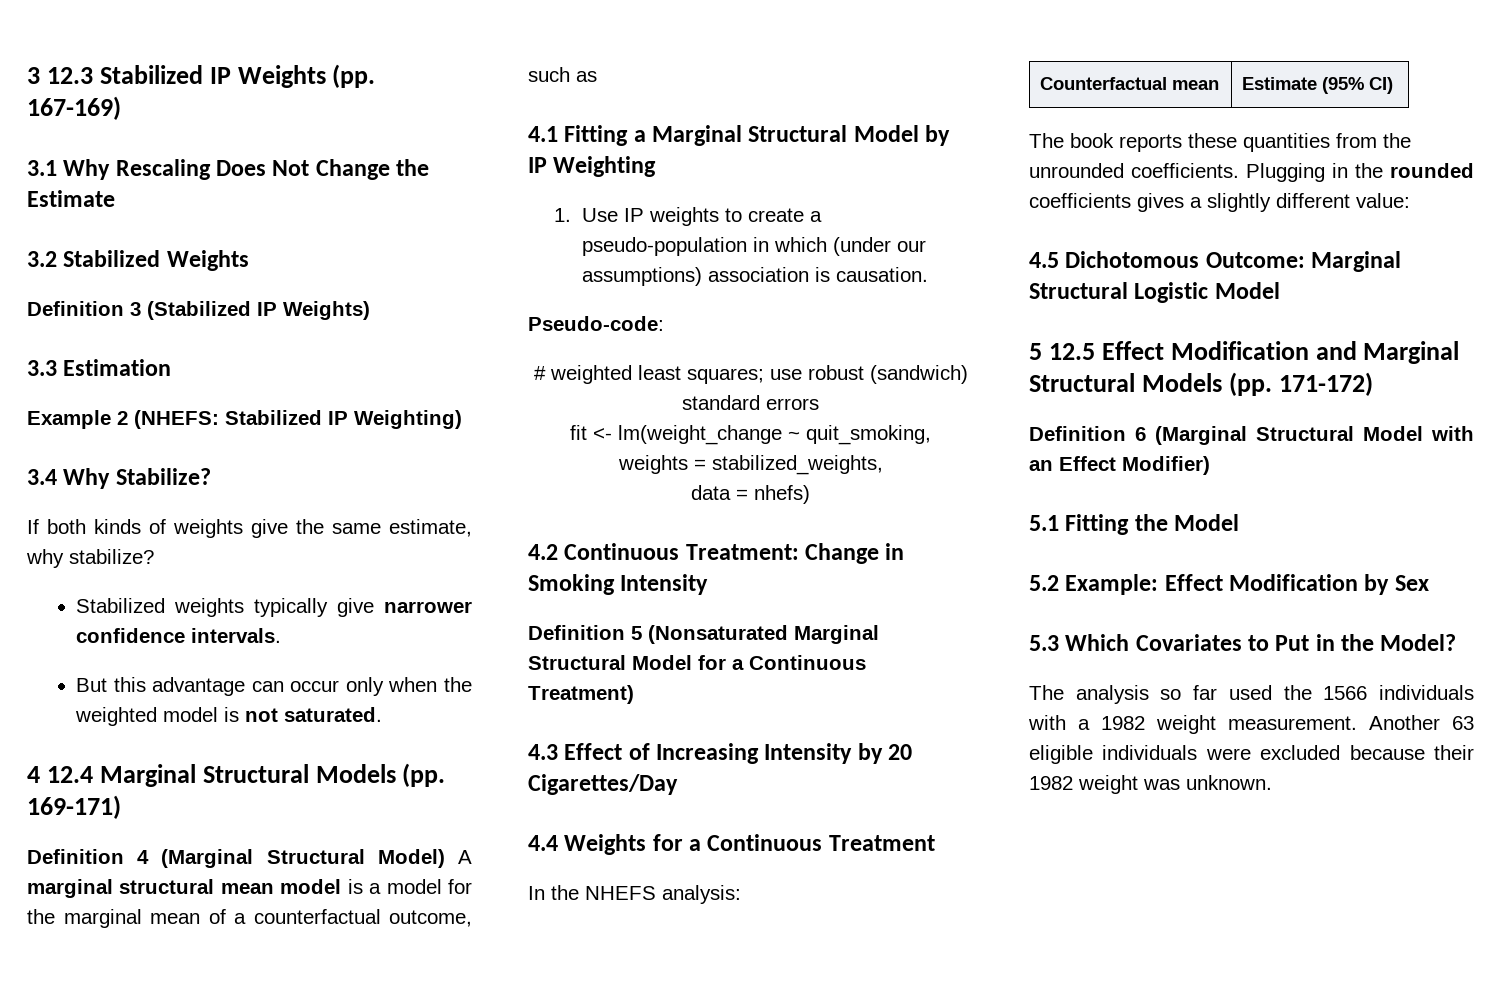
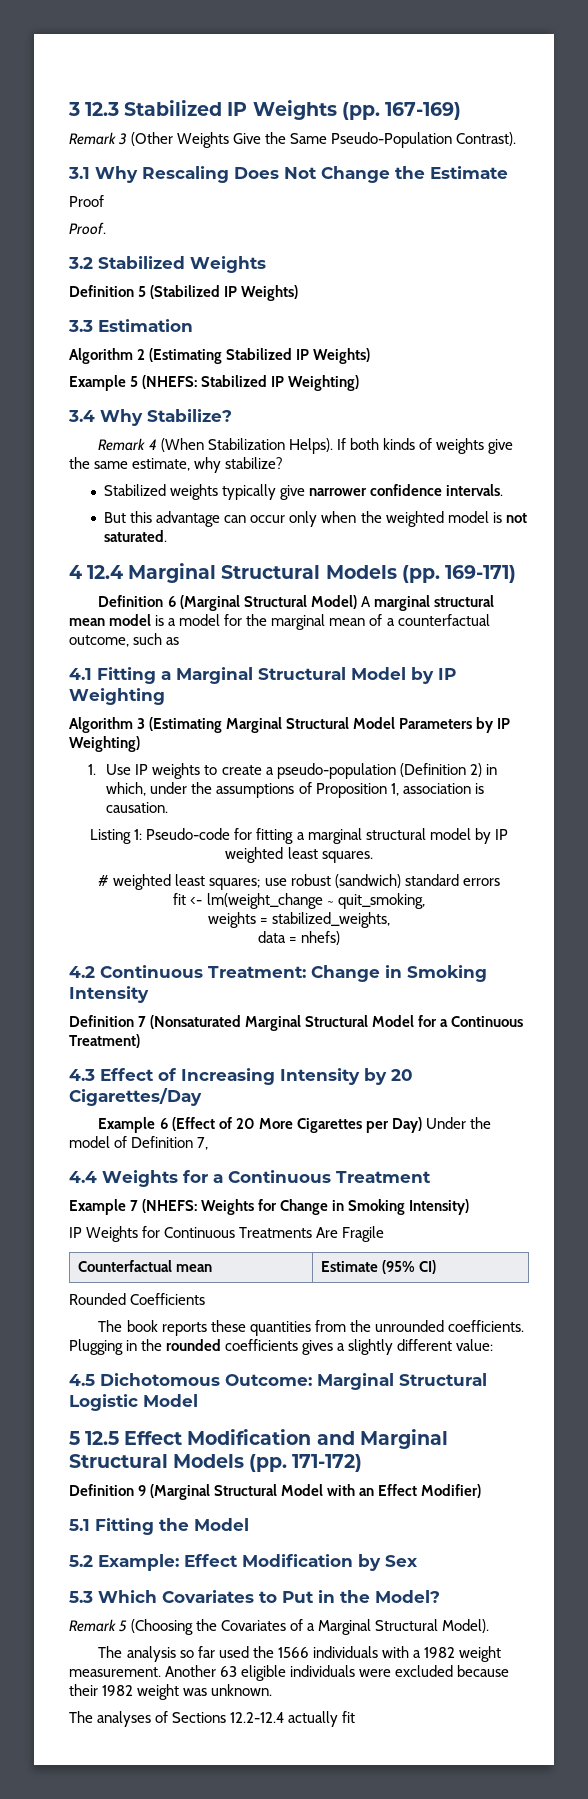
+ Remark 3 (Other Weights Give the Same Pseudo-Population Contrast).
+ Proof
+ Proof.
- Definition 3 (Stabilized IP Weights)
+ Definition 5 (Stabilized IP Weights)
- Example 2 (NHEFS: Stabilized IP Weighting)
+ Algorithm 2 (Estimating Stabilized IP Weights)
+ Example 5 (NHEFS: Stabilized IP Weighting)
+ Remark 4 (When Stabilization Helps).
- Definition 4 (Marginal Structural Model) A marginal structural mean model is a model for the marginal mean of a counterfactual outcome, such as
+ Definition 6 (Marginal Structural Model) A marginal structural mean model is a model for the marginal mean of a counterfactual outcome, such as
+ Algorithm 3 (Estimating Marginal Structural Model Parameters by IP Weighting)
- 1. Use IP weights to create a pseudo-population in which (under our assumptions) association is causation.
- Pseudo-code:
+ 1. Use IP weights to create a pseudo-population (Definition 2) in which, under the assumptions of Proposition 1, association is causation.
+ Listing 1: Pseudo-code for fitting a marginal structural model by IP weighted least squares.
- Definition 5 (Nonsaturated Marginal Structural Model for a Continuous Treatment)
+ Definition 7 (Nonsaturated Marginal Structural Model for a Continuous Treatment)
+ Example 6 (Effect of 20 More Cigarettes per Day) Under the model of Definition 7,
- In the NHEFS analysis:
+ Example 7 (NHEFS: Weights for Change in Smoking Intensity)
+ IP Weights for Continuous Treatments Are Fragile
+ Rounded Coefficients
- Definition 6 (Marginal Structural Model with an Effect Modifier)
+ Definition 9 (Marginal Structural Model with an Effect Modifier)
+ Remark 5 (Choosing the Covariates of a Marginal Structural Model).
+ The analyses of Sections 12.2-12.4 actually fit

